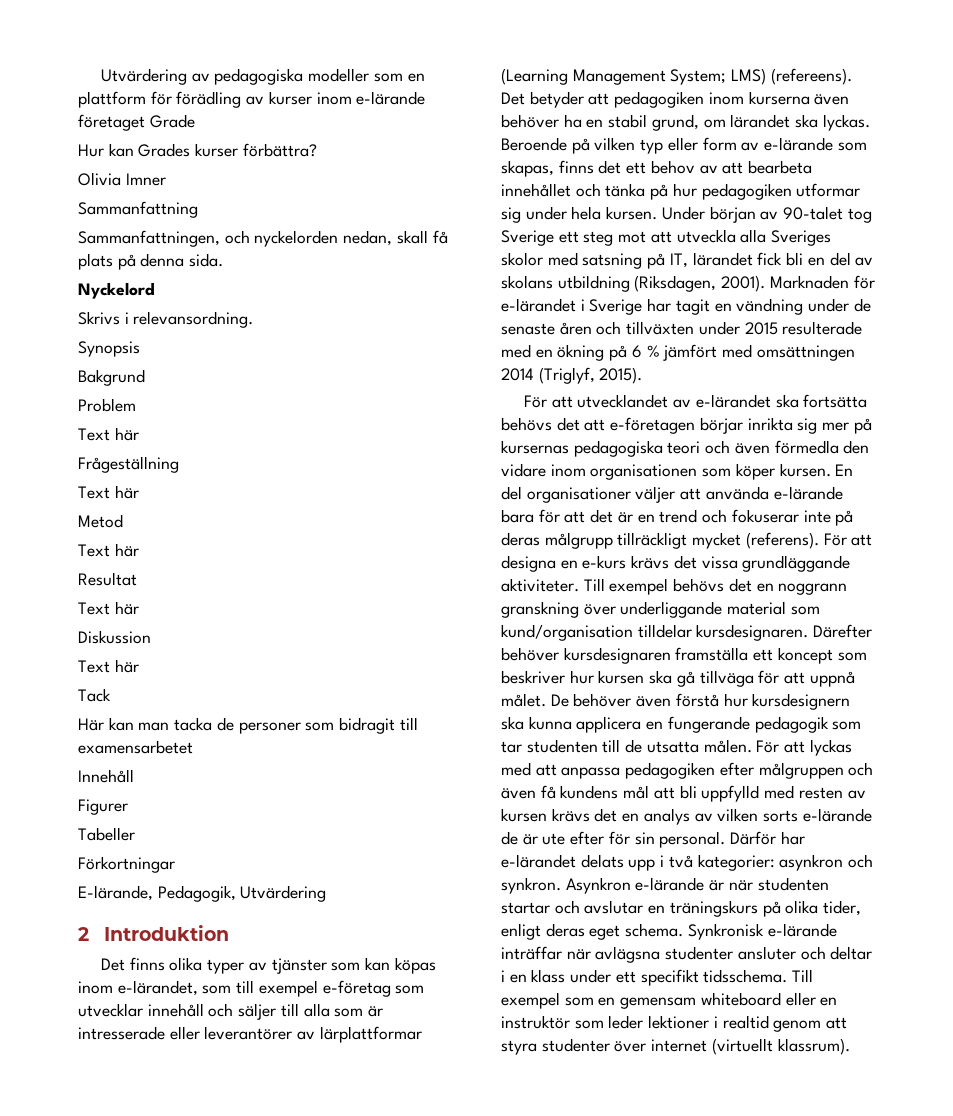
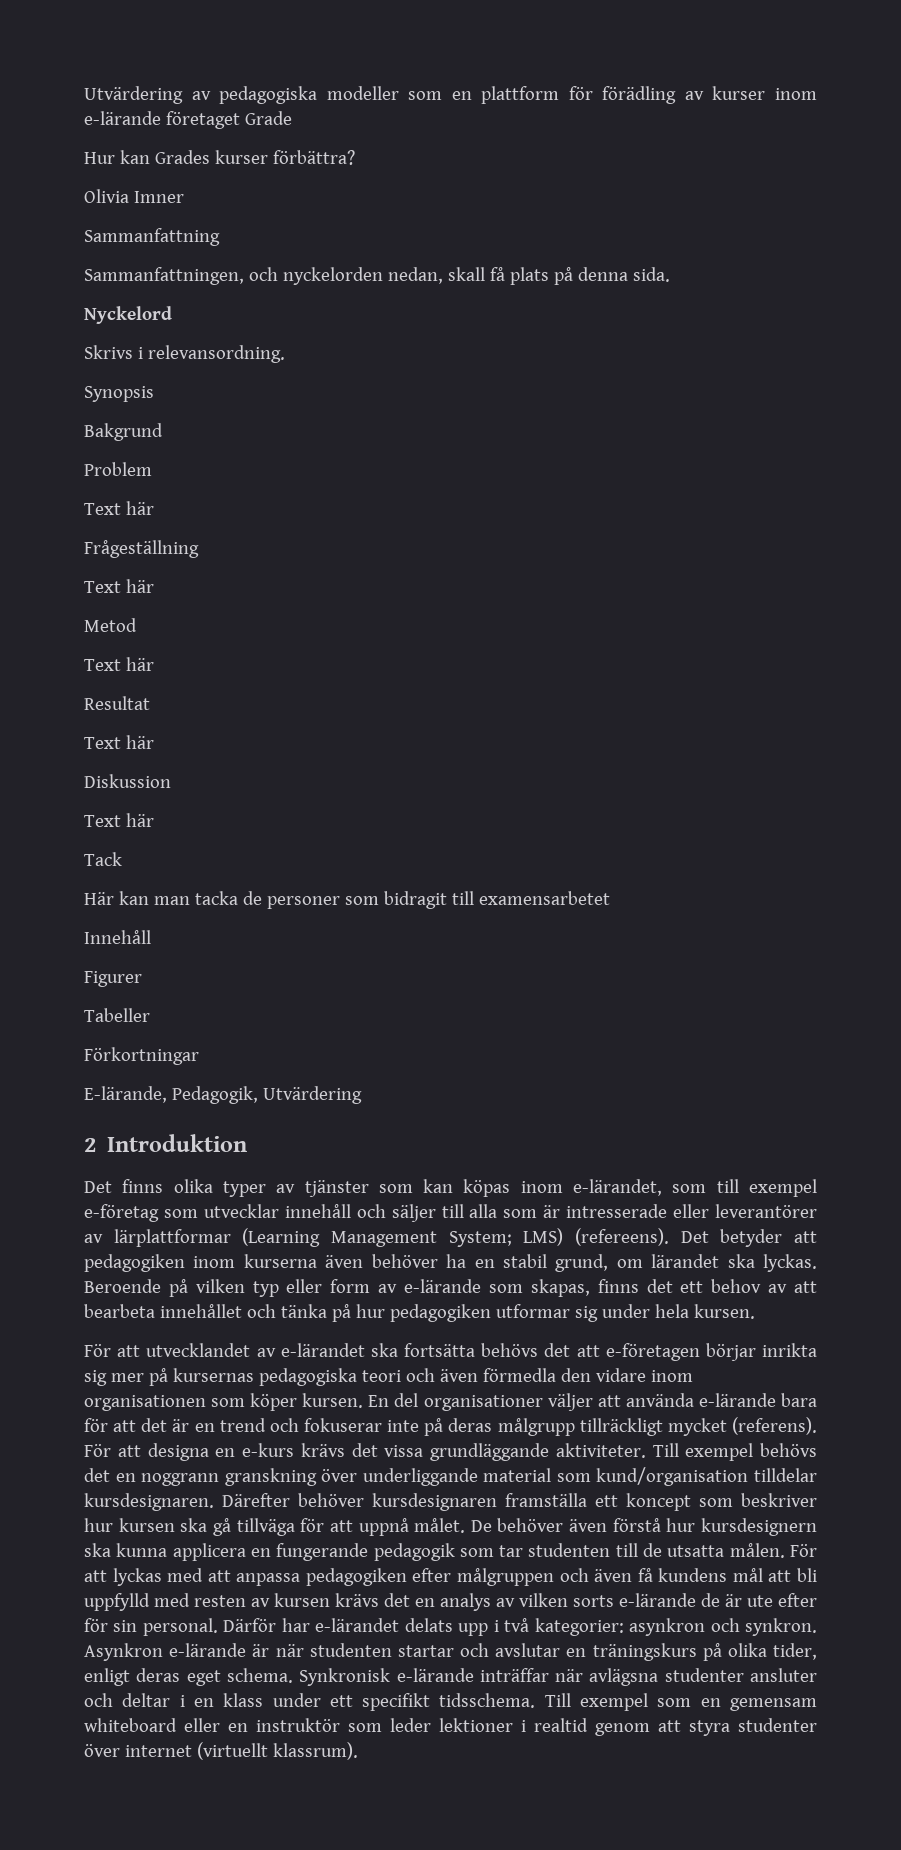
- Under början av 90-talet tog Sverige ett steg mot att utveckla alla Sveriges skolor med satsning på IT, lärandet fick bli en del av skolans utbildning (Riksdagen, 2001). Marknaden för e-lärandet i Sverige har tagit en vändning under de senaste åren och tillväxten under 2015 resulterade med en ökning på 6 % jämfört med omsättningen 2014 (Triglyf, 2015).

